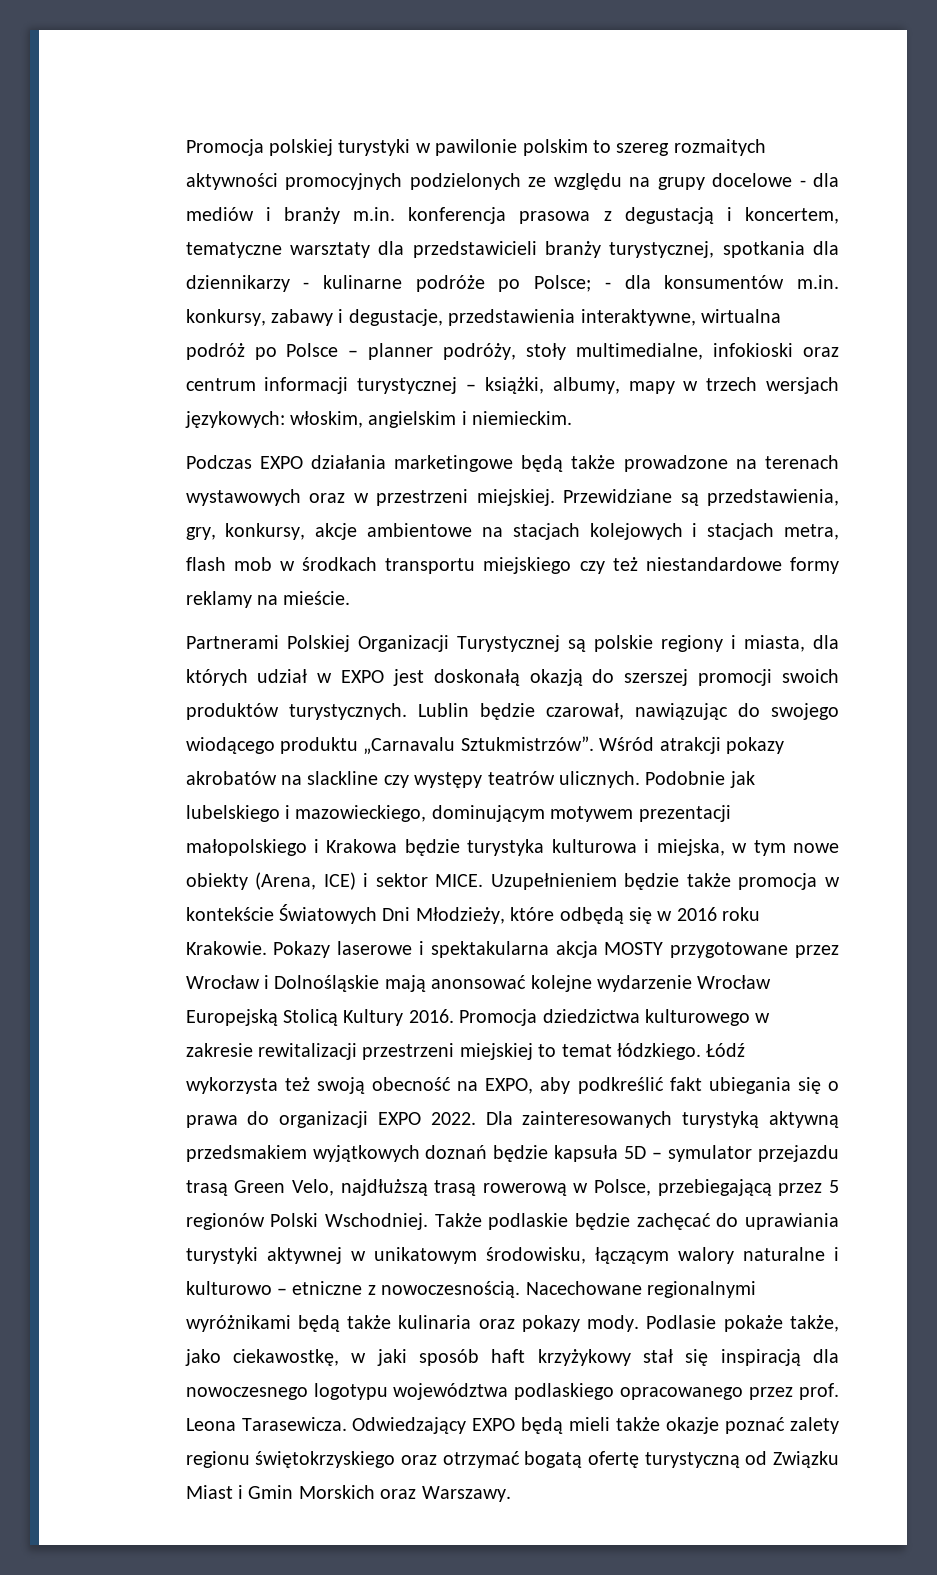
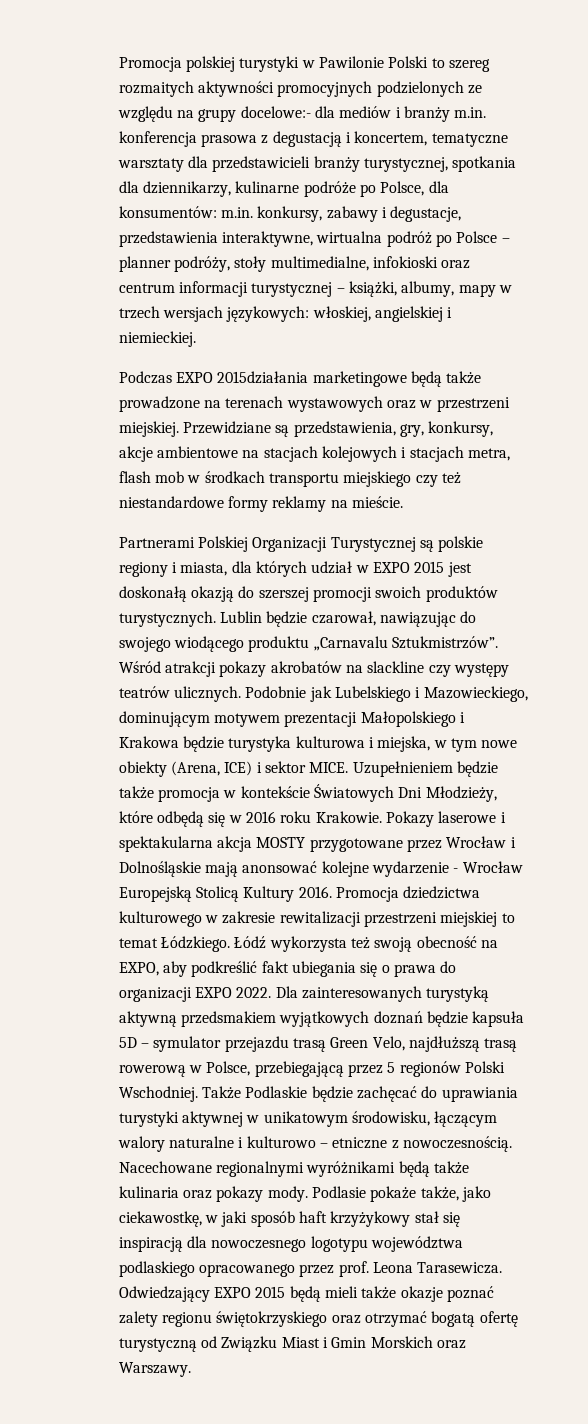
- Promocja polskiej turystyki w pawilonie polskim to szereg rozmaitych aktywności promocyjnych podzielonych ze względu na grupy docelowe - dla mediów i branży m.in. konferencja prasowa z degustacją i koncertem, tematyczne warsztaty dla przedstawicieli branży turystycznej, spotkania dla dziennikarzy - kulinarne podróże po Polsce; - dla konsumentów m.in. konkursy, zabawy i degustacje, przedstawienia interaktywne, wirtualna podróż po Polsce – planner podróży, stoły multimedialne, infokioski oraz centrum informacji turystycznej – książki, albumy, mapy w trzech wersjach językowych:
+ Promocja polskiej turystyki w Pawilonie Polski to szereg rozmaitych aktywności promocyjnych podzielonych ze względu na grupy docelowe:- dla mediów i branży m.in. konferencja prasowa z degustacją i koncertem, tematyczne warsztaty dla przedstawicieli branży turystycznej, spotkania dla dziennikarzy, kulinarne podróże po Polsce, dla konsumentów: m.in. konkursy, zabawy i degustacje, przedstawienia interaktywne, wirtualna podróż po Polsce – planner podróży, stoły multimedialne, infokioski oraz centrum informacji turystycznej – książki, albumy, mapy w trzech wersjach językowych:
- włoskim, angielskim i niemieckim.
+ włoskiej, angielskiej i niemieckiej.
- Podczas EXPO działania marketingowe będą także prowadzone na terenach wystawowych oraz w przestrzeni miejskiej.
+ Podczas EXPO 2015działania marketingowe będą także prowadzone na terenach wystawowych oraz w przestrzeni miejskiej.
- Partnerami Polskiej Organizacji Turystycznej są polskie regiony i miasta, dla których udział w EXPO jest doskonałą okazją do szerszej promocji swoich produktów turystycznych.
+ Partnerami Polskiej Organizacji Turystycznej są polskie regiony i miasta, dla których udział w EXPO 2015 jest doskonałą okazją do szerszej promocji swoich produktów turystycznych.
- Podobnie jak lubelskiego i mazowieckiego, dominującym motywem prezentacji małopolskiego i Krakowa będzie turystyka kulturowa i miejska, w tym nowe obiekty (Arena, ICE) i sektor MICE.
+ Podobnie jak Lubelskiego i Mazowieckiego, dominującym motywem prezentacji Małopolskiego i Krakowa będzie turystyka kulturowa i miejska, w tym nowe obiekty (Arena, ICE) i sektor MICE.
- Pokazy laserowe i spektakularna akcja MOSTY przygotowane przez Wrocław i Dolnośląskie mają anonsować kolejne wydarzenie Wrocław Europejską Stolicą Kultury 2016.
+ Pokazy laserowe i spektakularna akcja MOSTY przygotowane przez Wrocław i Dolnośląskie mają anonsować kolejne wydarzenie - Wrocław Europejską Stolicą Kultury 2016.
- Promocja dziedzictwa kulturowego w zakresie rewitalizacji przestrzeni miejskiej to temat łódzkiego.
+ Promocja dziedzictwa kulturowego w zakresie rewitalizacji przestrzeni miejskiej to temat Łódzkiego.
- Także podlaskie będzie zachęcać do uprawiania turystyki aktywnej w unikatowym środowisku, łączącym walory naturalne i kulturowo – etniczne z nowoczesnością.
+ Także Podlaskie będzie zachęcać do uprawiania turystyki aktywnej w unikatowym środowisku, łączącym walory naturalne i kulturowo – etniczne z nowoczesnością.
- Odwiedzający EXPO będą mieli także okazje poznać zalety regionu świętokrzyskiego oraz otrzymać bogatą ofertę turystyczną od Związku Miast i Gmin Morskich oraz Warszawy.
+ Odwiedzający EXPO 2015 będą mieli także okazje poznać zalety regionu świętokrzyskiego oraz otrzymać bogatą ofertę turystyczną od Związku Miast i Gmin Morskich oraz Warszawy.

